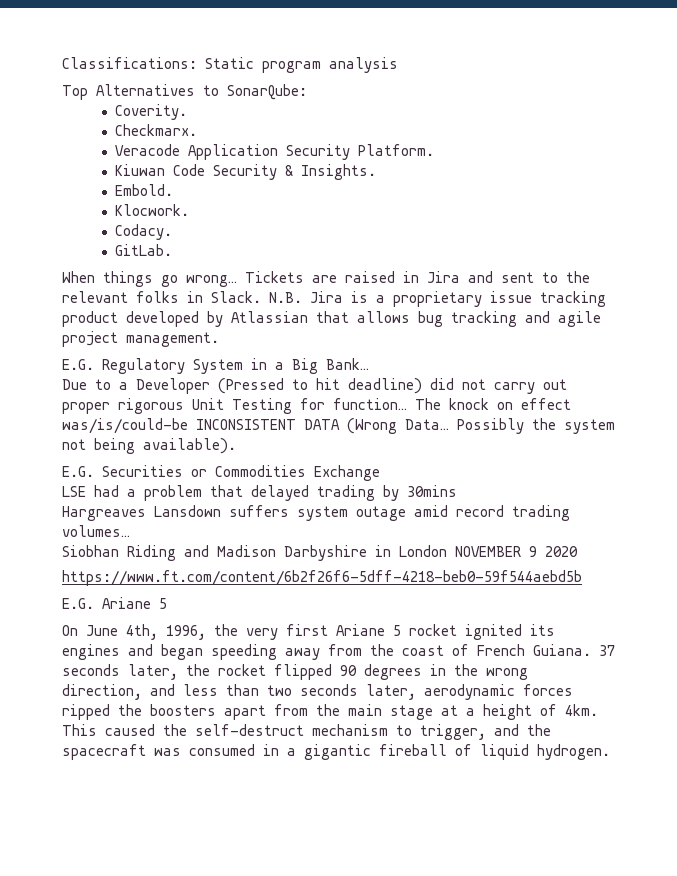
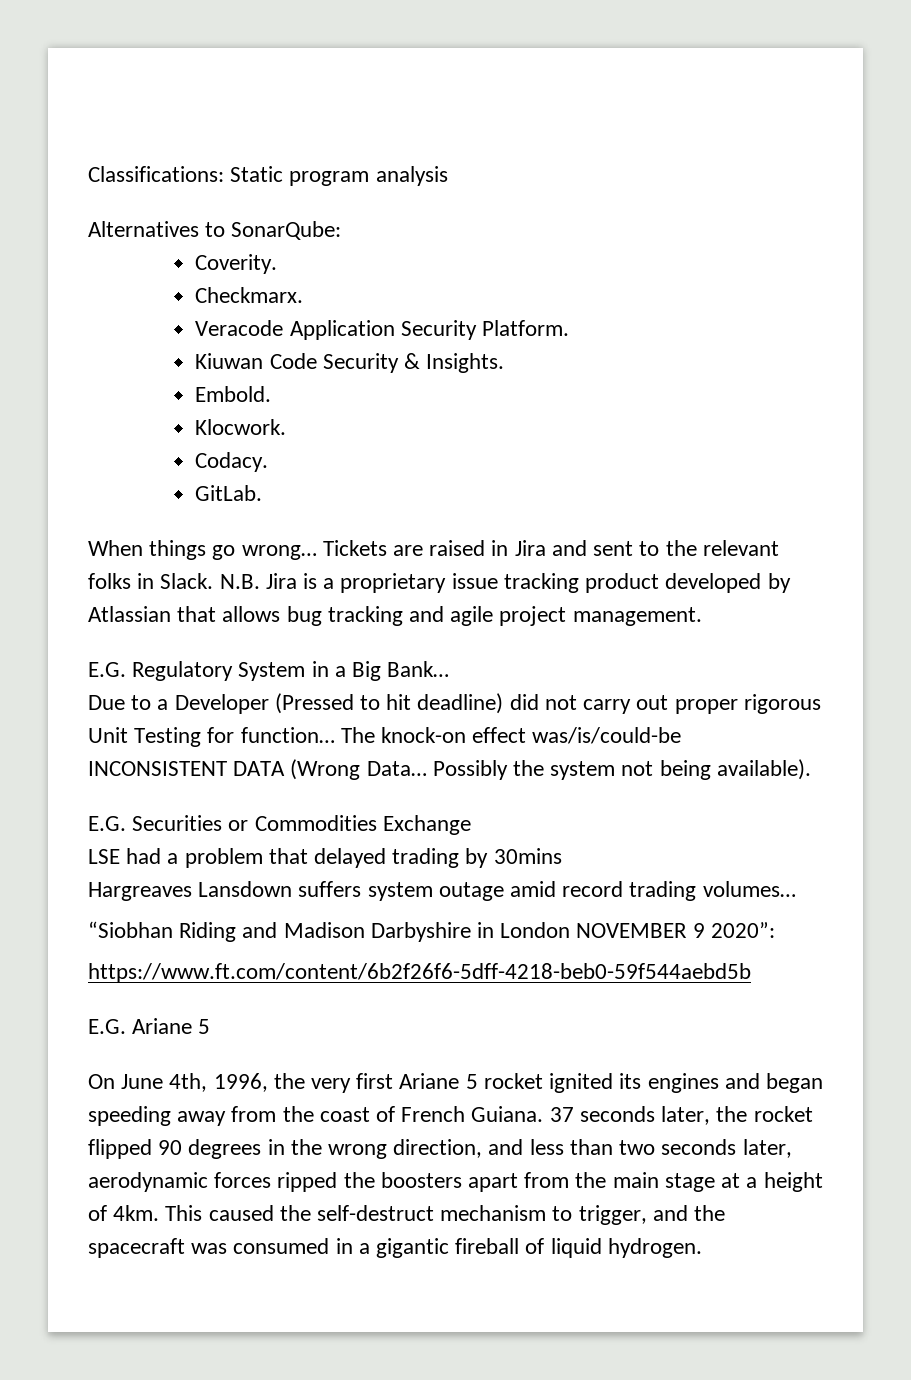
- Top Alternatives to SonarQube:
+ Alternatives to SonarQube:
- The knock on effect was/is/could-be INCONSISTENT DATA (Wrong Data…
+ The knock-on effect was/is/could-be INCONSISTENT DATA (Wrong Data…
- Siobhan Riding and Madison Darbyshire in London NOVEMBER 9 2020
+ “Siobhan Riding and Madison Darbyshire in London NOVEMBER 9 2020”:

